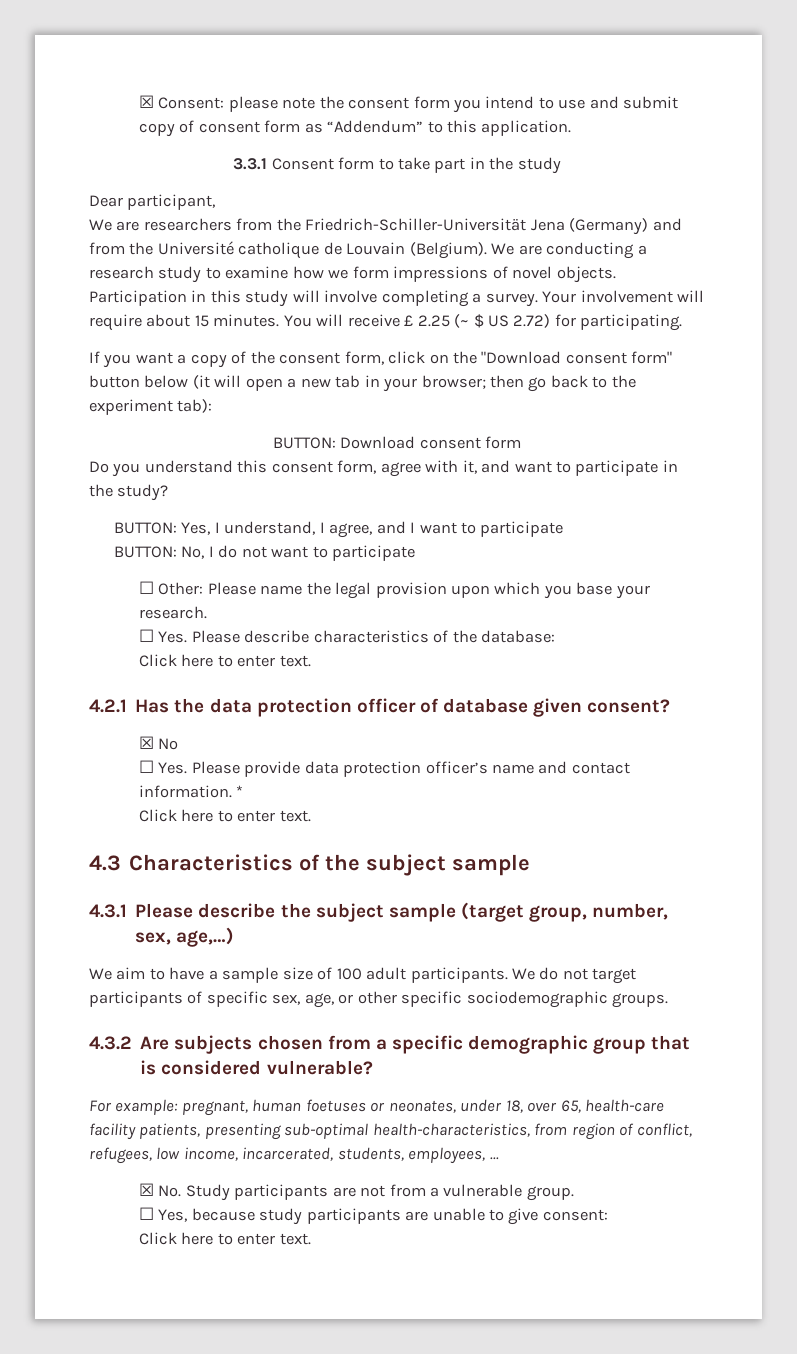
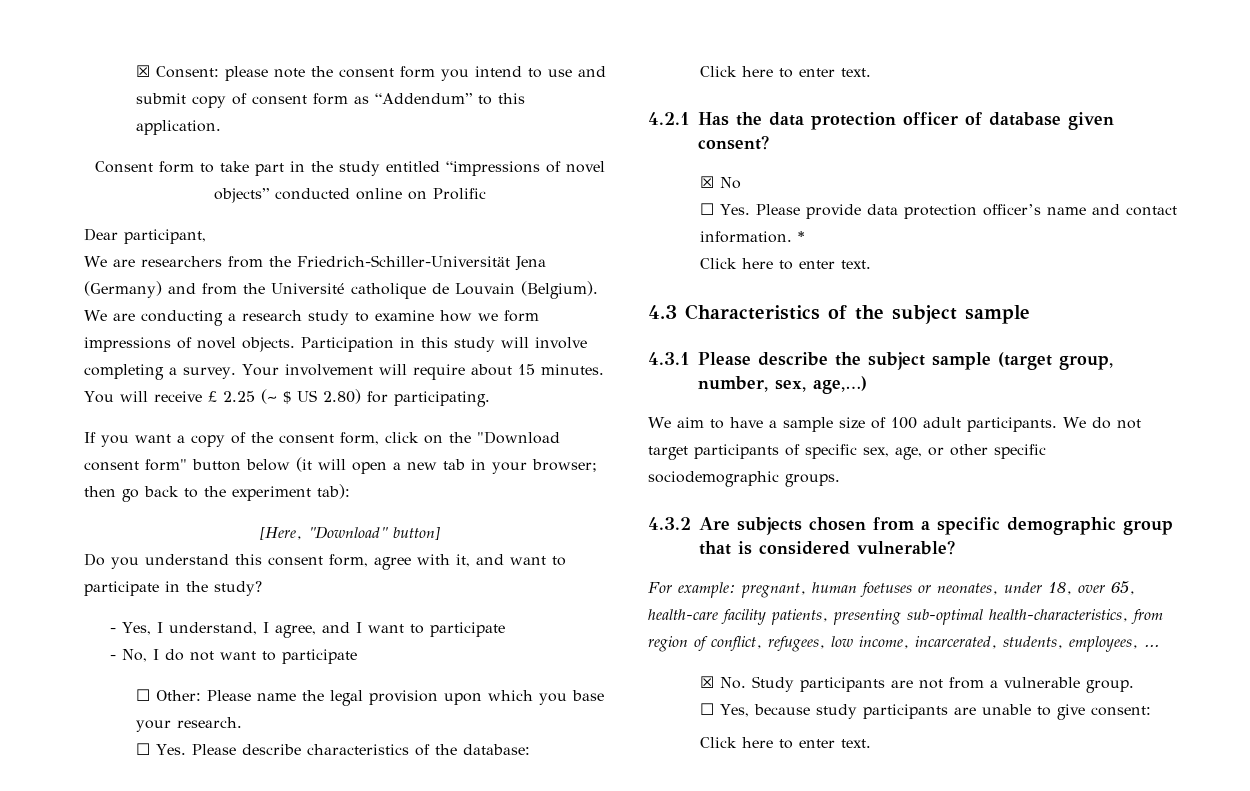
- 3.3.1 Consent form to take part in the study
+ Consent form to take part in the study entitled “impressions of novel objects” conducted online on Prolific
- You will receive £ 2.25 (~ $ US 2.72) for participating.
+ You will receive £ 2.25 (~ $ US 2.80) for participating.
- BUTTON: Download consent form
+ [Here, "Download" button]
- BUTTON: Yes, I understand, I agree, and I want to participate
+ - Yes, I understand, I agree, and I want to participate
- BUTTON: No, I do not want to participate
+ - No, I do not want to participate

